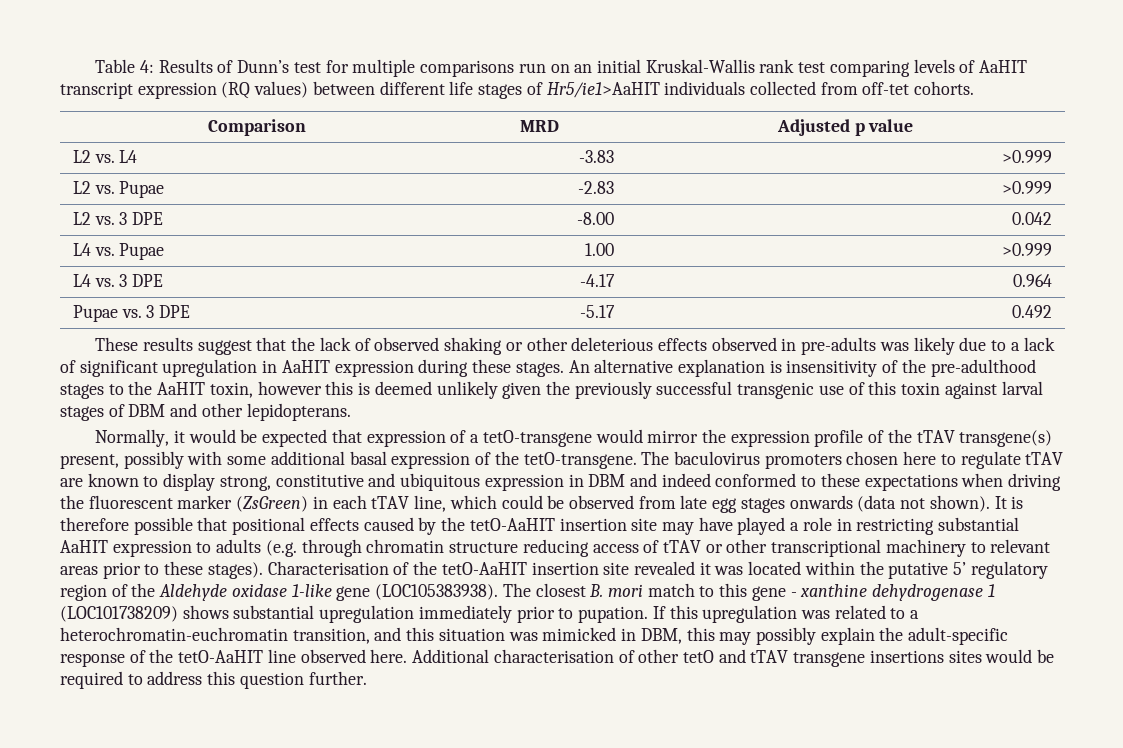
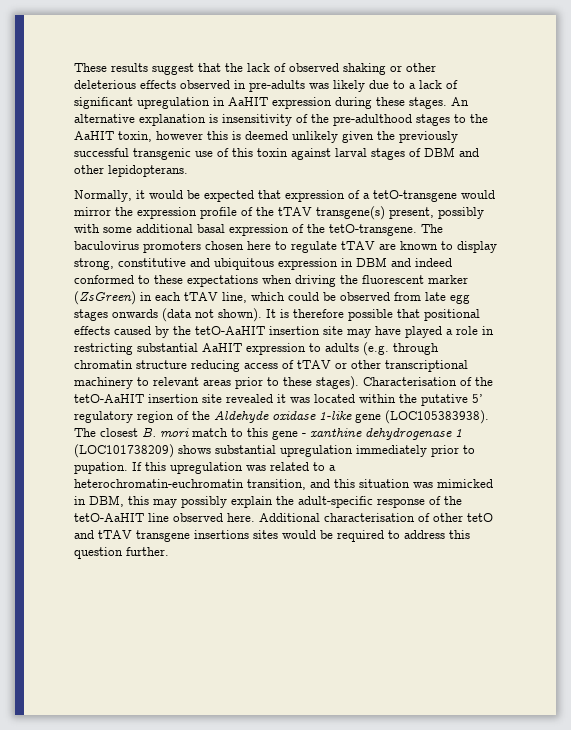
- Table 4: Results of Dunn’s test for multiple comparisons run on an initial Kruskal-Wallis rank test comparing levels of AaHIT transcript expression (RQ values) between different life stages of Hr5/ie1>AaHIT individuals collected from off-tet cohorts.
- Comparison | MRD | Adjusted p value
- L2 vs. L4 | -3.83 | >0.999
- L2 vs. Pupae | -2.83 | >0.999
- L2 vs. 3 DPE | -8.00 | 0.042
- L4 vs. Pupae | 1.00 | >0.999
- L4 vs. 3 DPE | -4.17 | 0.964
- Pupae vs. 3 DPE | -5.17 | 0.492

